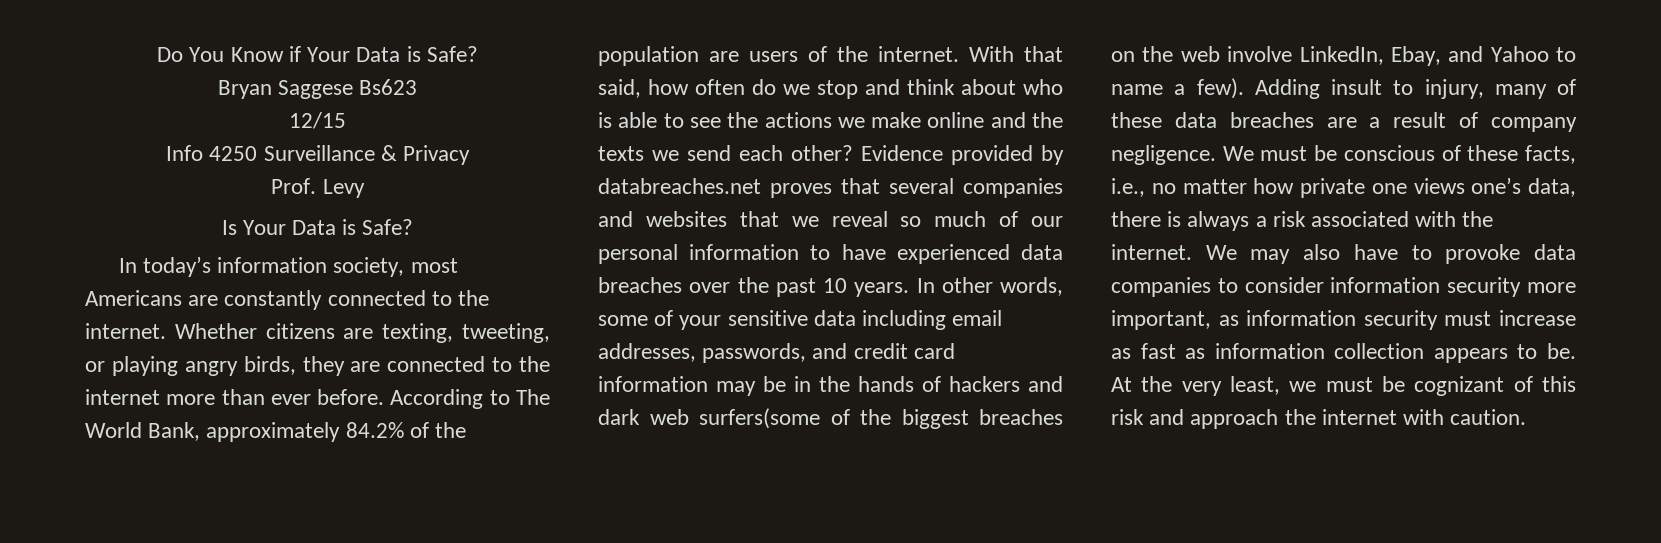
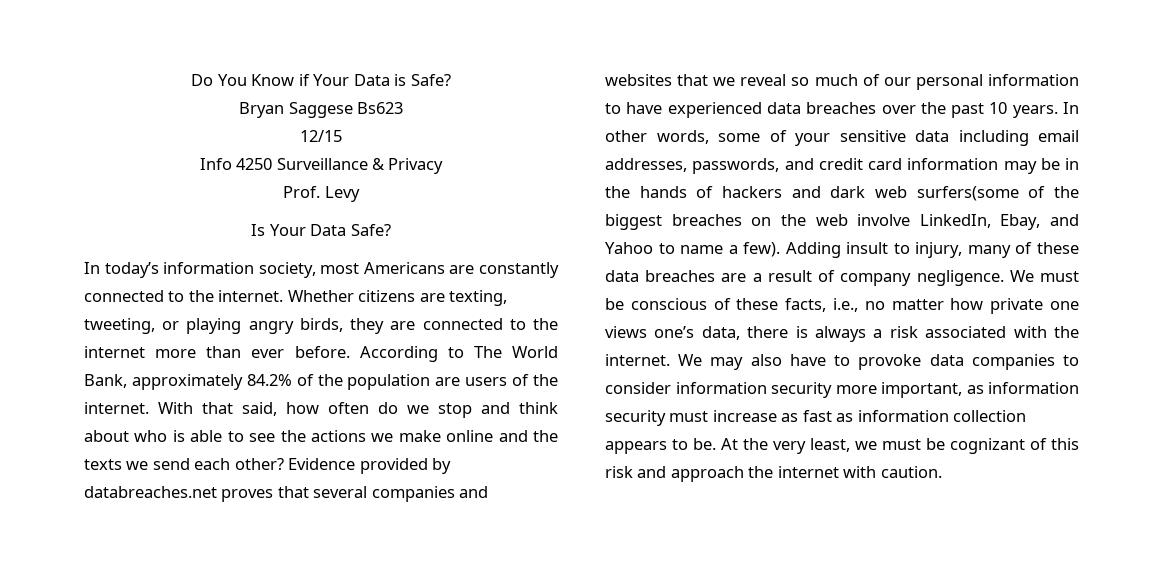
- Is Your Data is Safe?
+ Is Your Data Safe?

